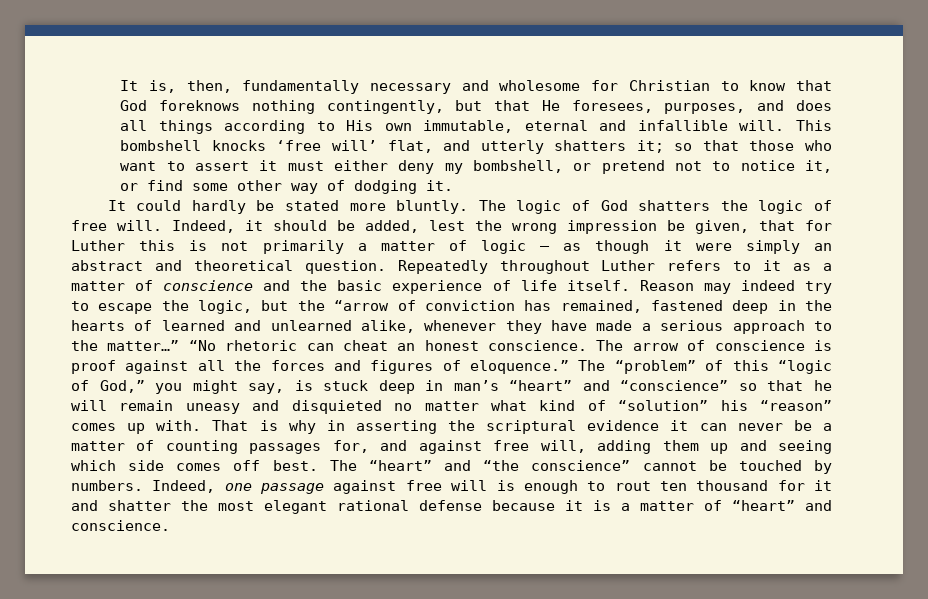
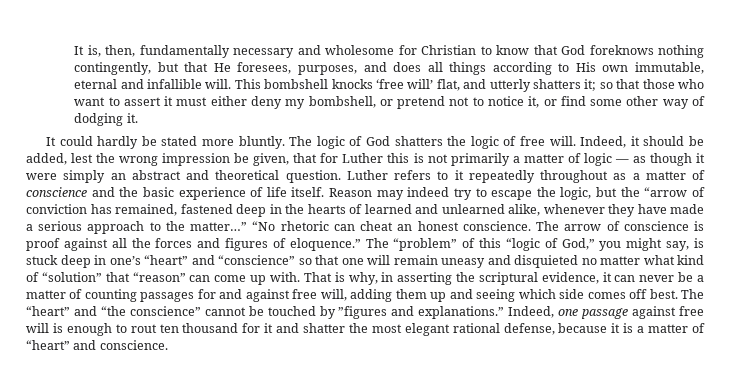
- Repeatedly throughout Luther refers to it as a matter of conscience and the basic experience of life itself.
+ Luther refers to it repeatedly throughout as a matter of conscience and the basic experience of life itself.
- The “problem” of this “logic of God,” you might say, is stuck deep in man’s “heart” and “conscience” so that he will remain uneasy and disquieted no matter what kind of “solution” his “reason” comes up with.
+ The “problem” of this “logic of God,” you might say, is stuck deep in one’s “heart” and “conscience” so that one will remain uneasy and disquieted no matter what kind of “solution” that “reason” can come up with.
- That is why in asserting the scriptural evidence it can never be a matter of counting passages for, and against free will, adding them up and seeing which side comes off best.
+ That is why, in asserting the scriptural evidence, it can never be a matter of counting passages for and against free will, adding them up and seeing which side comes off best.
- The “heart” and “the conscience” cannot be touched by numbers.
+ The “heart” and “the conscience” cannot be touched by ”figures and explanations.”
- Indeed, one passage against free will is enough to rout ten thousand for it and shatter the most elegant rational defense because it is a matter of “heart” and conscience.
+ Indeed, one passage against free will is enough to rout ten thousand for it and shatter the most elegant rational defense, because it is a matter of “heart” and conscience.

